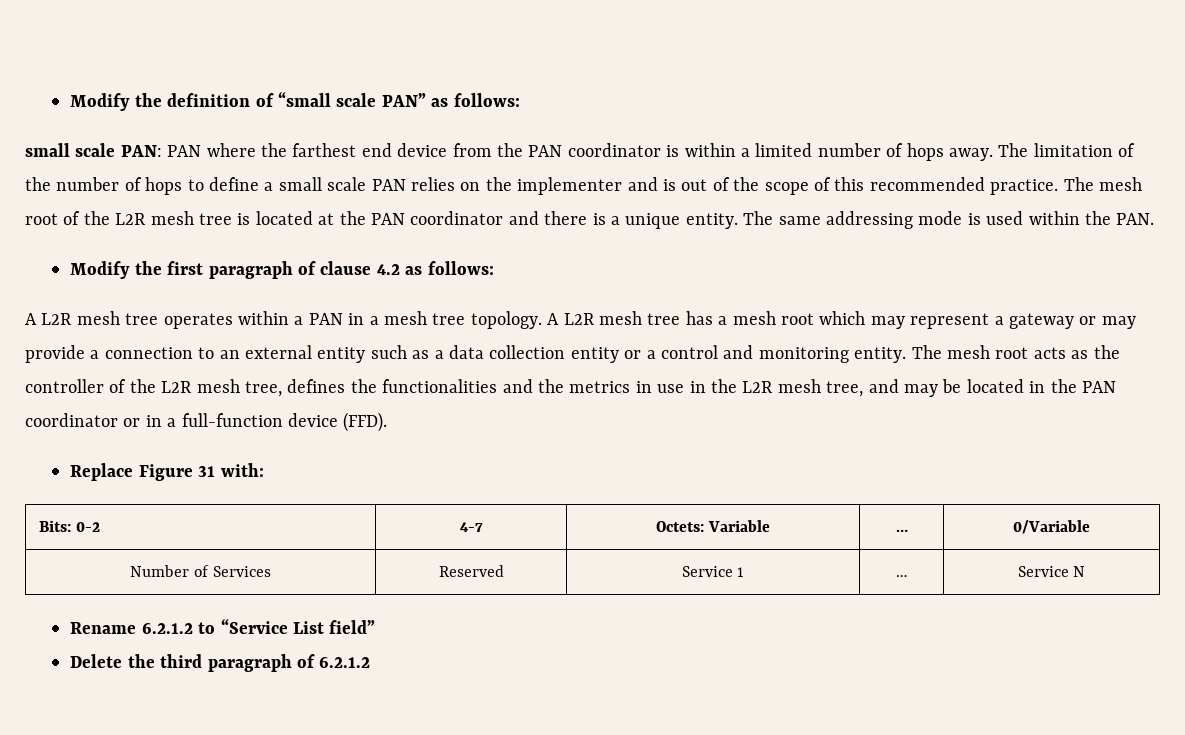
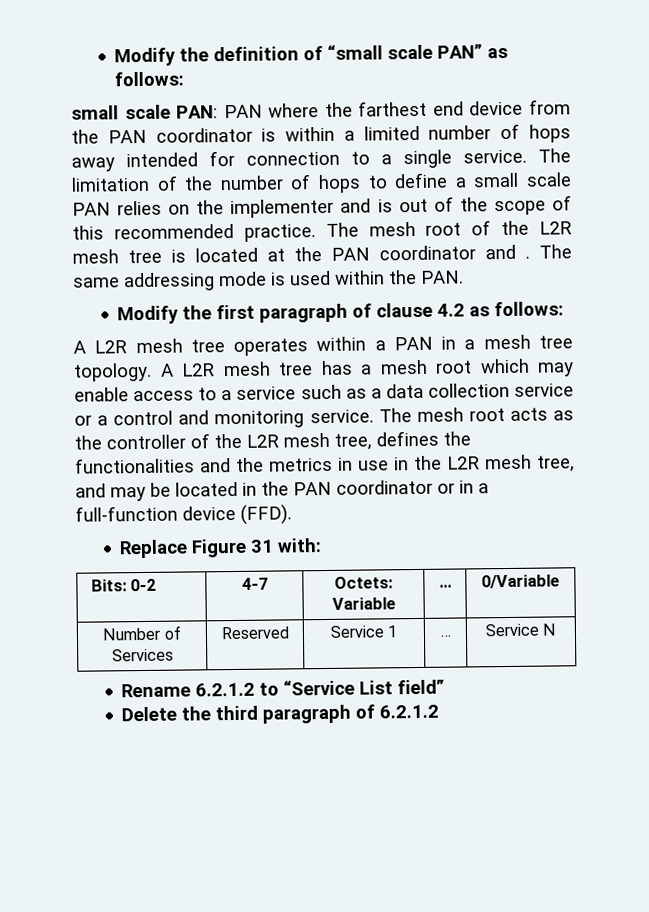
- small scale PAN: PAN where the farthest end device from the PAN coordinator is within a limited number of hops away.
+ small scale PAN: PAN where the farthest end device from the PAN coordinator is within a limited number of hops away intended for connection to a single service.
- The mesh root of the L2R mesh tree is located at the PAN coordinator and there is a unique entity.
+ The mesh root of the L2R mesh tree is located at the PAN coordinator and .
- A L2R mesh tree has a mesh root which may represent a gateway or may provide a connection to an external entity such as a data collection entity or a control and monitoring entity.
+ A L2R mesh tree has a mesh root which may enable access to a service such as a data collection service or a control and monitoring service.

